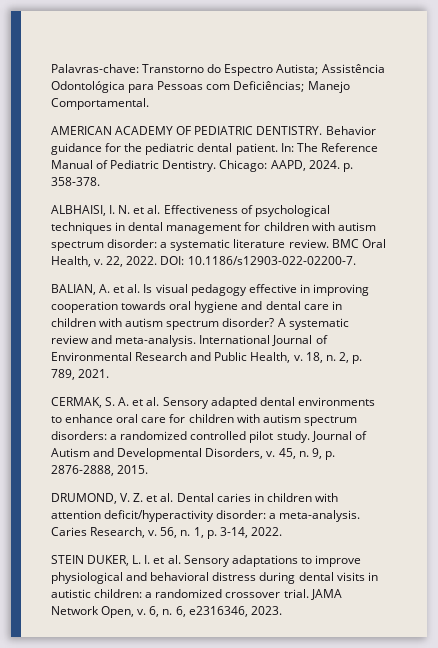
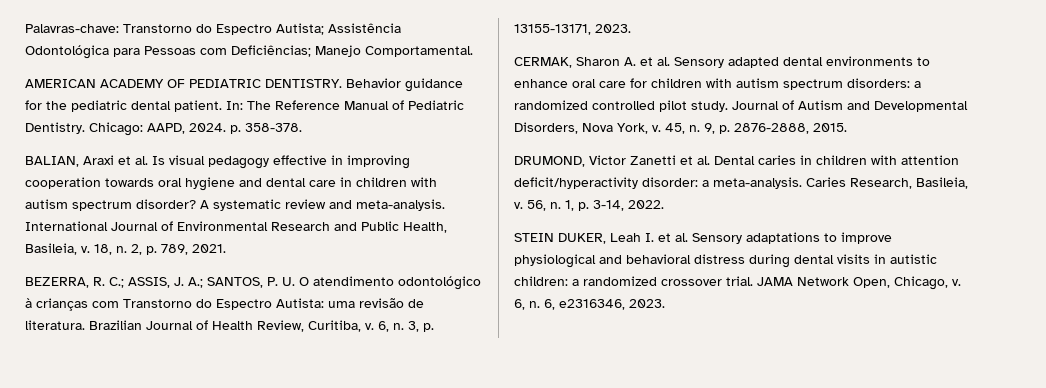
- ALBHAISI, I. N. et al. Effectiveness of psychological techniques in dental management for children with autism spectrum disorder: a systematic literature review. BMC Oral Health, v. 22, 2022. DOI: 10.1186/s12903-022-02200-7.
- BALIAN, A. et al. Is visual pedagogy effective in improving cooperation towards oral hygiene and dental care in children with autism spectrum disorder?
+ BALIAN, Araxi et al. Is visual pedagogy effective in improving cooperation towards oral hygiene and dental care in children with autism spectrum disorder?
- International Journal of Environmental Research and Public Health, v.
+ International Journal of Environmental Research and Public Health, Basileia, v.
+ BEZERRA, R. C.; ASSIS, J. A.; SANTOS, P. U. O atendimento odontológico à crianças com Transtorno do Espectro Autista: uma revisão de literatura. Brazilian Journal of Health Review, Curitiba, v. 6, n. 3, p. 13155-13171, 2023.
- CERMAK, S. A. et al. Sensory adapted dental environments to enhance oral care for children with autism spectrum disorders: a randomized controlled pilot study.
+ CERMAK, Sharon A. et al. Sensory adapted dental environments to enhance oral care for children with autism spectrum disorders: a randomized controlled pilot study.
- Journal of Autism and Developmental Disorders, v.
+ Journal of Autism and Developmental Disorders, Nova York, v.
- DRUMOND, V. Z. et al. Dental caries in children with attention deficit/hyperactivity disorder: a meta-analysis.
+ DRUMOND, Victor Zanetti et al. Dental caries in children with attention deficit/hyperactivity disorder: a meta-analysis.
- Caries Research, v.
+ Caries Research, Basileia, v.
- STEIN DUKER, L. I. et al. Sensory adaptations to improve physiological and behavioral distress during dental visits in autistic children: a randomized crossover trial.
+ STEIN DUKER, Leah I. et al. Sensory adaptations to improve physiological and behavioral distress during dental visits in autistic children: a randomized crossover trial.
- JAMA Network Open, v.
+ JAMA Network Open, Chicago, v.

